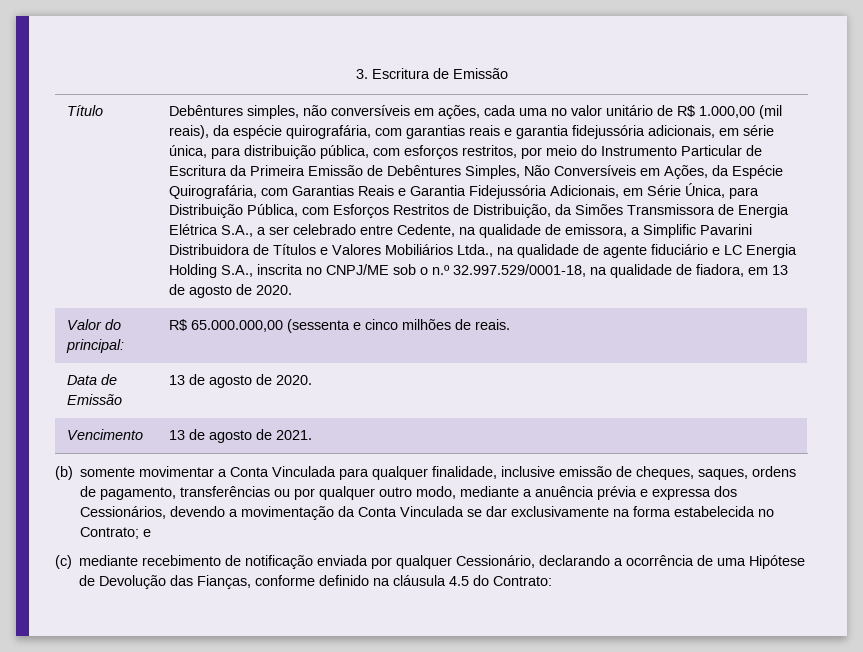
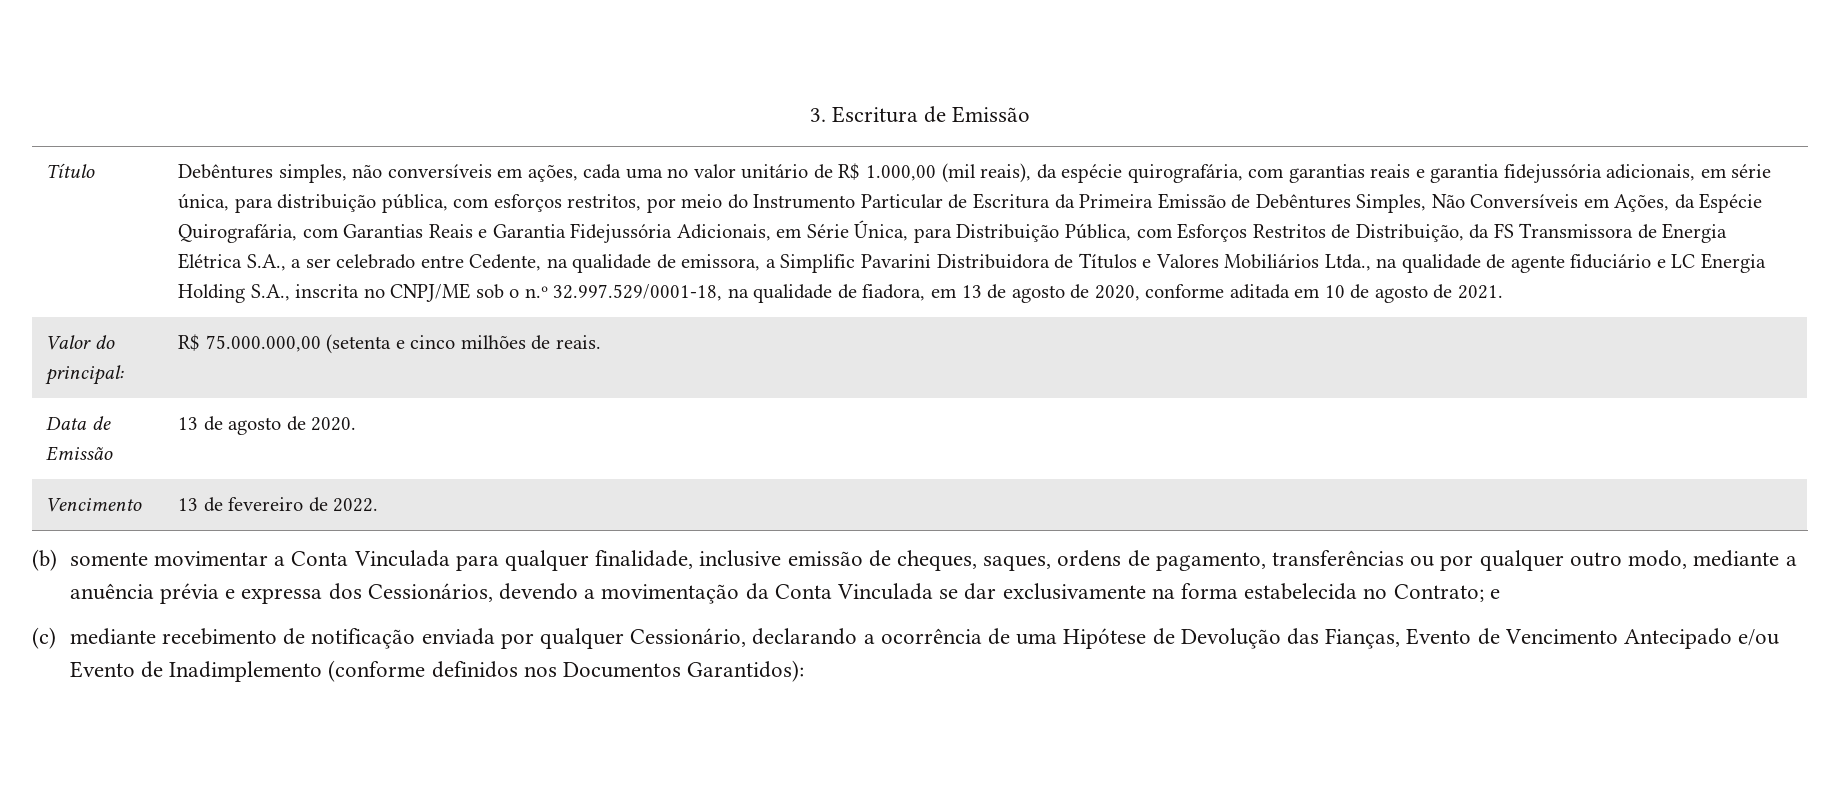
- Debêntures simples, não conversíveis em ações, cada uma no valor unitário de R$ 1.000,00 (mil reais), da espécie quirografária, com garantias reais e garantia fidejussória adicionais, em série única, para distribuição pública, com esforços restritos, por meio do Instrumento Particular de Escritura da Primeira Emissão de Debêntures Simples, Não Conversíveis em Ações, da Espécie Quirografária, com Garantias Reais e Garantia Fidejussória Adicionais, em Série Única, para Distribuição Pública, com Esforços Restritos de Distribuição, da Simões Transmissora de Energia Elétrica S.A., a ser celebrado entre Cedente, na qualidade de emissora, a Simplific Pavarini Distribuidora de Títulos e Valores Mobiliários Ltda., na qualidade de agente fiduciário e LC Energia Holding S.A., inscrita no CNPJ/ME sob o n.º 32.997.529/0001-18, na qualidade de fiadora, em 13 de agosto de 2020.
+ Debêntures simples, não conversíveis em ações, cada uma no valor unitário de R$ 1.000,00 (mil reais), da espécie quirografária, com garantias reais e garantia fidejussória adicionais, em série única, para distribuição pública, com esforços restritos, por meio do Instrumento Particular de Escritura da Primeira Emissão de Debêntures Simples, Não Conversíveis em Ações, da Espécie Quirografária, com Garantias Reais e Garantia Fidejussória Adicionais, em Série Única, para Distribuição Pública, com Esforços Restritos de Distribuição, da FS Transmissora de Energia Elétrica S.A., a ser celebrado entre Cedente, na qualidade de emissora, a Simplific Pavarini Distribuidora de Títulos e Valores Mobiliários Ltda., na qualidade de agente fiduciário e LC Energia Holding S.A., inscrita no CNPJ/ME sob o n.º 32.997.529/0001-18, na qualidade de fiadora, em 13 de agosto de 2020, conforme aditada em 10 de agosto de 2021.
- Valor do principal: | R$ 65.000.000,00 (sessenta e cinco milhões de reais.
+ Valor do principal: | R$ 75.000.000,00 (setenta e cinco milhões de reais.
- Vencimento | 13 de agosto de 2021.
+ Vencimento | 13 de fevereiro de 2022.
- (c) mediante recebimento de notificação enviada por qualquer Cessionário, declarando a ocorrência de uma Hipótese de Devolução das Fianças, conforme definido na cláusula 4.5 do Contrato:
+ (c) mediante recebimento de notificação enviada por qualquer Cessionário, declarando a ocorrência de uma Hipótese de Devolução das Fianças, Evento de Vencimento Antecipado e/ou Evento de Inadimplemento (conforme definidos nos Documentos Garantidos):

